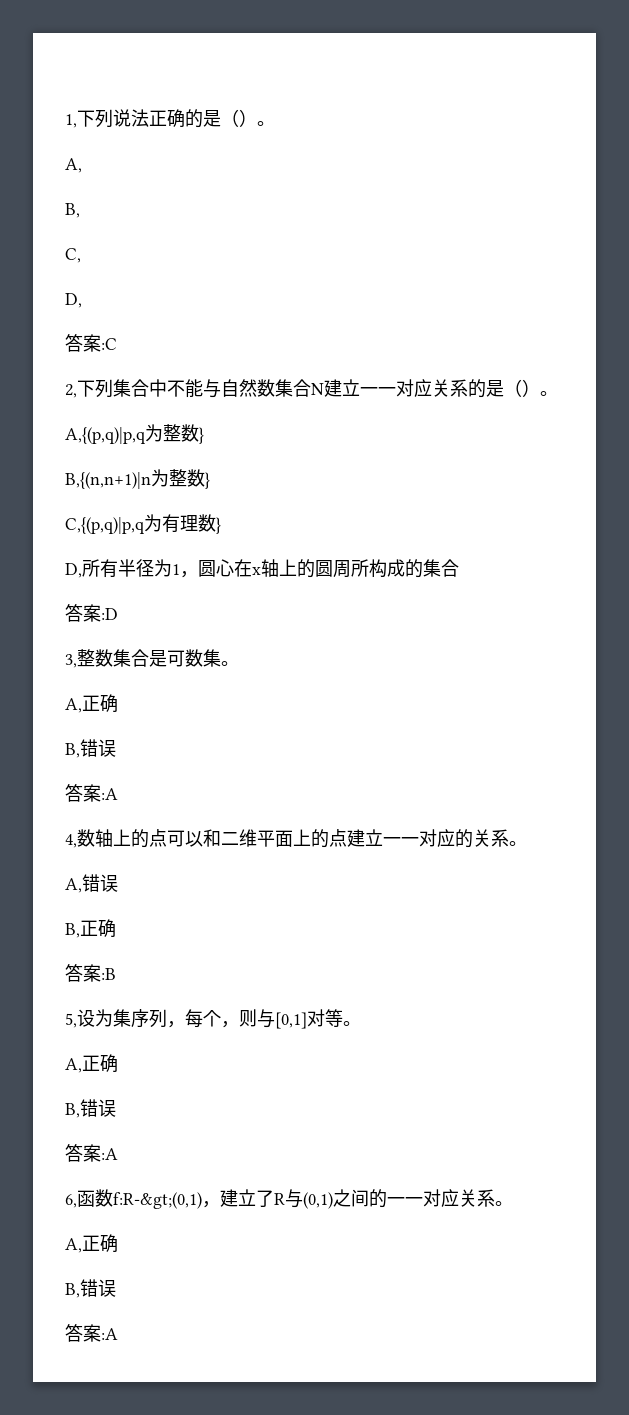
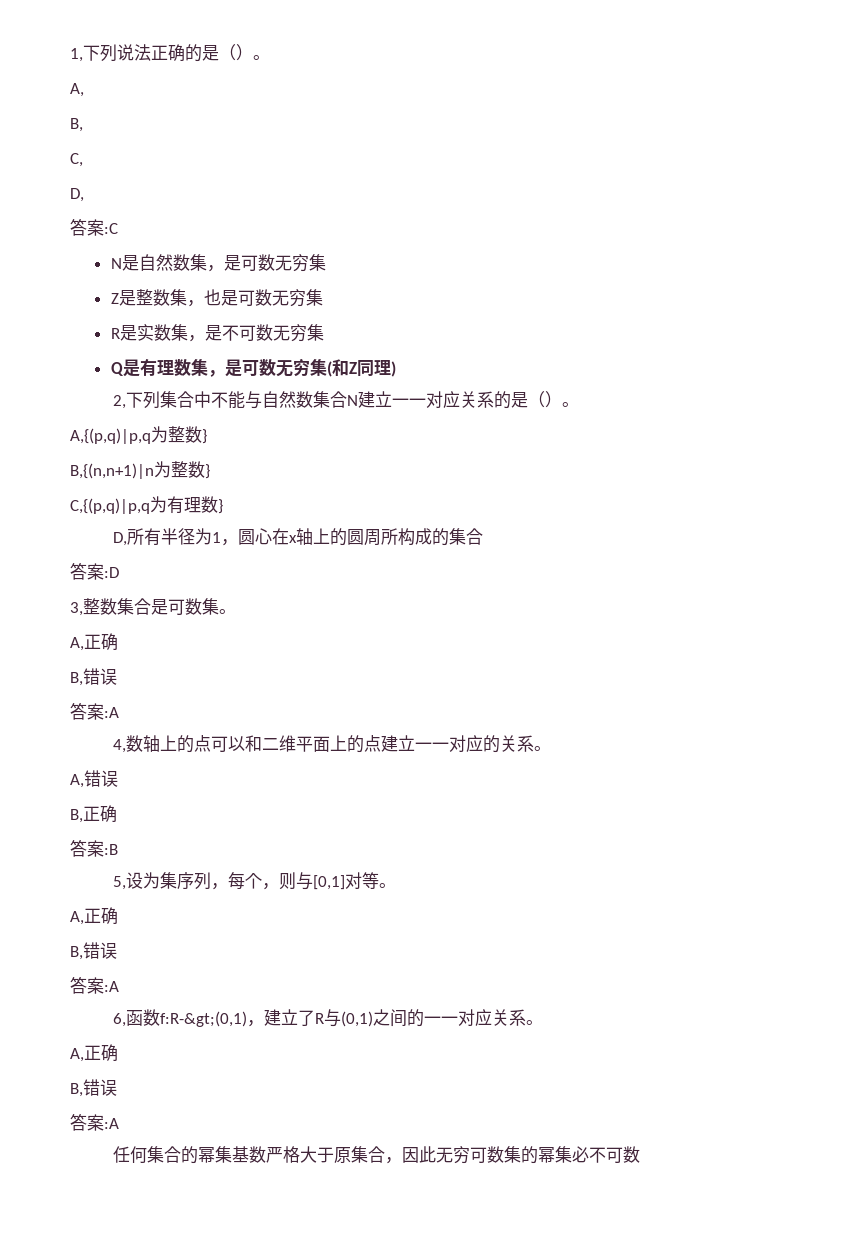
+ N是自然数集，是可数无穷集
+ Z是整数集，也是可数无穷集
+ R是实数集，是不可数无穷集
+ Q是有理数集，是可数无穷集(和Z同理)
+ 任何集合的幂集基数严格大于原集合，因此无穷可数集的幂集必不可数

